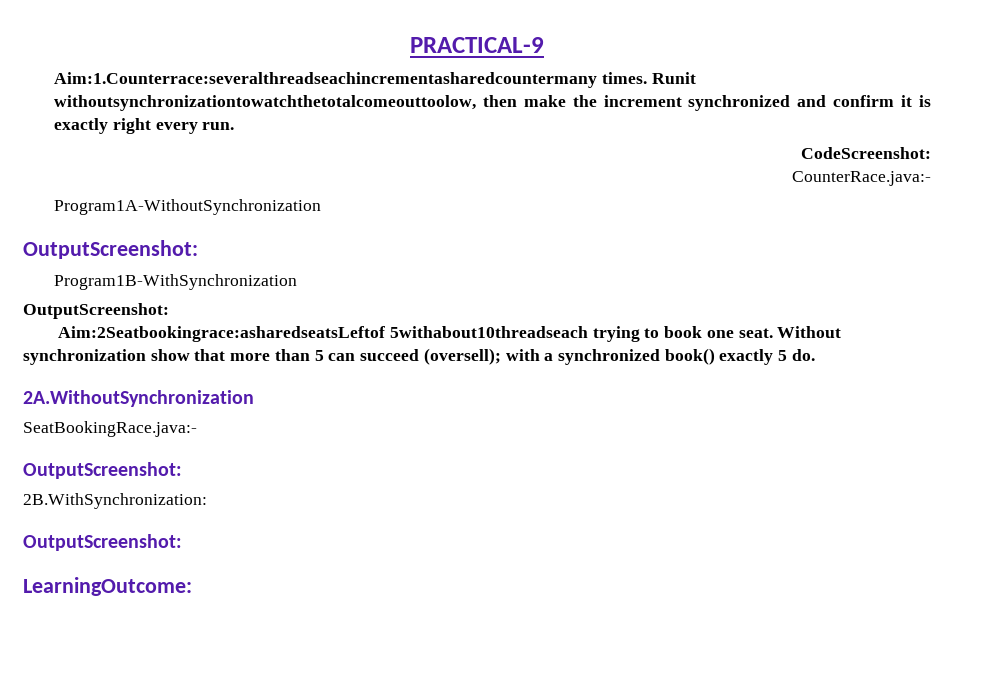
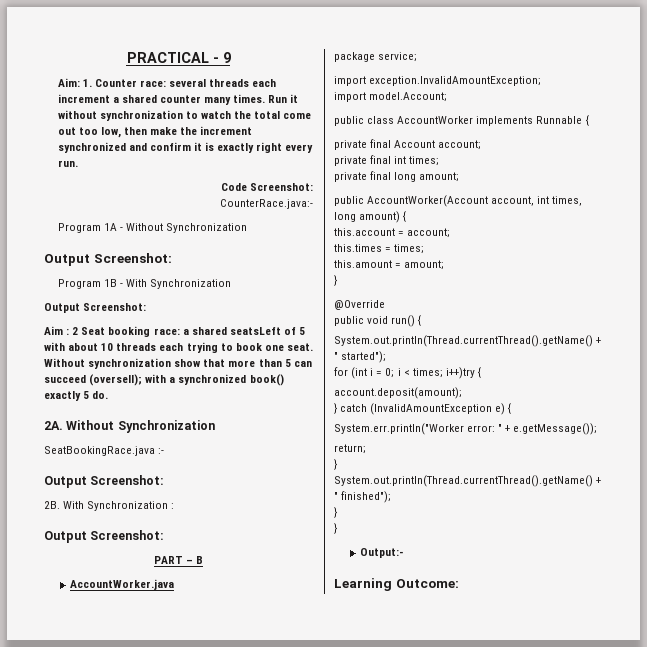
- PRACTICAL-9
- Aim:1.Counterrace:severalthreadseachincrementasharedcountermany times. Runit withoutsynchronizationtowatchthetotalcomeouttoolow, then make the increment synchronized and confirm it is exactly right every run.
+ PRACTICAL - 9
+ Aim: 1. Counter race: several threads each increment a shared counter many times. Run it without synchronization to watch the total come out too low, then make the increment synchronized and confirm it is exactly right every run.
- CodeScreenshot:
+ Code Screenshot:
- Program1A-WithoutSynchronization
- OutputScreenshot:
- Program1B-WithSynchronization
- OutputScreenshot:
- Aim:2Seatbookingrace:asharedseatsLeftof 5withabout10threadseach trying to book one seat.
+ Program 1A - Without Synchronization
+ Output Screenshot:
+ Program 1B - With Synchronization
+ Output Screenshot:
+ Aim : 2 Seat booking race: a shared seatsLeft of 5 with about 10 threads each trying to book one seat.
- 2A.WithoutSynchronization
- SeatBookingRace.java:-
- OutputScreenshot:
- 2B.WithSynchronization:
- OutputScreenshot:
- LearningOutcome:
+ 2A. Without Synchronization
+ SeatBookingRace.java :-
+ Output Screenshot:
+ 2B. With Synchronization :
+ Output Screenshot:
+ PART – B
+ AccountWorker.java
+ package service;
+ import exception.InvalidAmountException;
+ import model.Account;
+ public class AccountWorker implements Runnable {
+ private final Account account;
+ private final int times;
+ private final long amount;
+ public AccountWorker(Account account, int times, long amount) {
+ this.account = account;
+ this.times = times;
+ this.amount = amount;
+ }
+ @Override
+ public void run() {
+ System.out.println(Thread.currentThread().getName() + " started");
+ for (int i = 0; i < times; i++)try {
+ account.deposit(amount);
+ } catch (InvalidAmountException e) {
+ System.err.println("Worker error: " + e.getMessage());
+ return;
+ }
+ System.out.println(Thread.currentThread().getName() + " finished");
+ }
+ }
+ Output:-
+ Learning Outcome:

